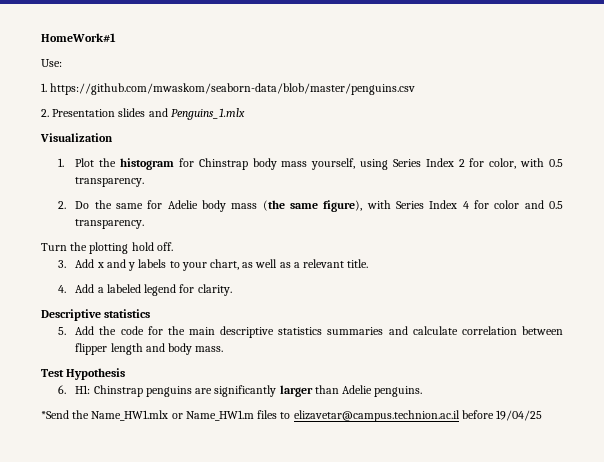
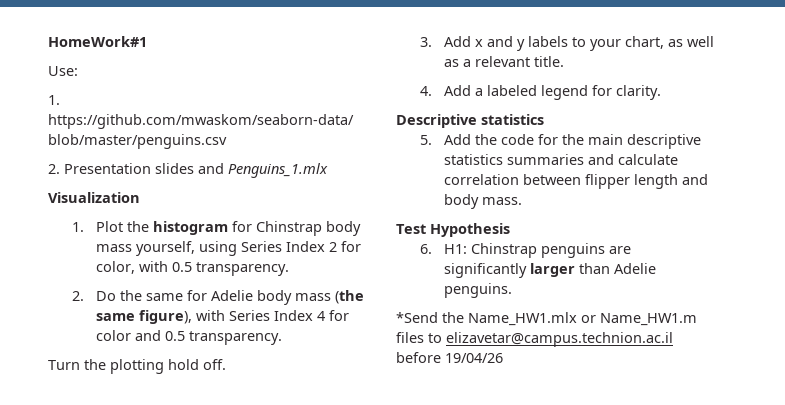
- *Send the Name_HW1.mlx or Name_HW1.m files to elizavetar@campus.technion.ac.il before 19/04/25
+ *Send the Name_HW1.mlx or Name_HW1.m files to elizavetar@campus.technion.ac.il before 19/04/26

